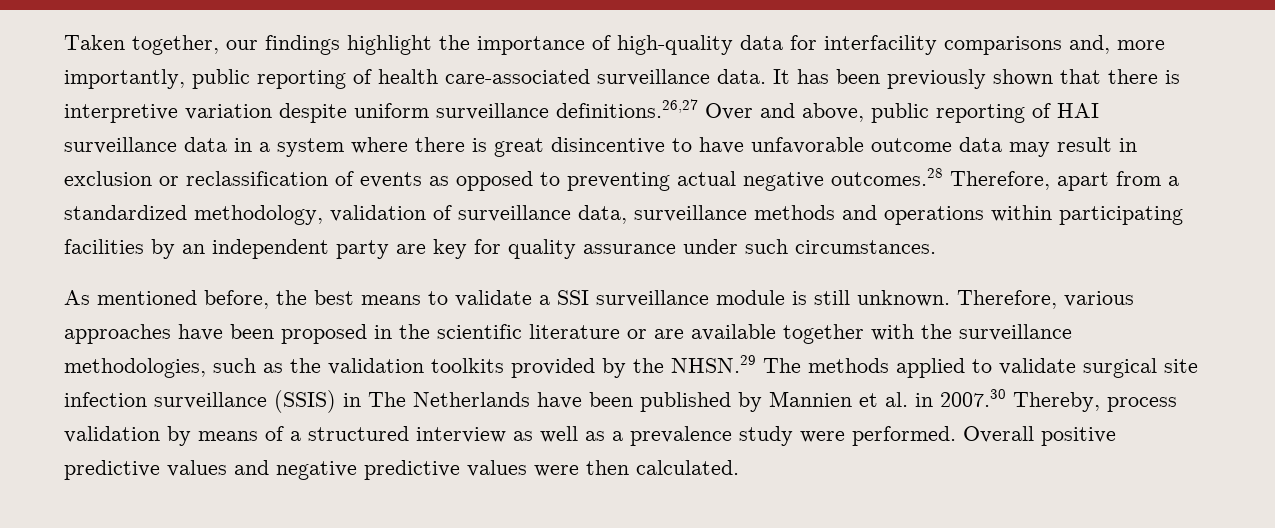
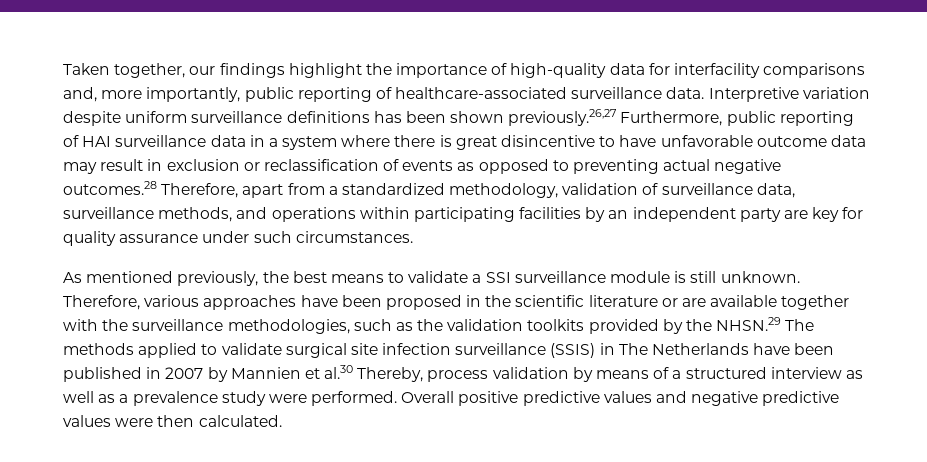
- Taken together, our findings highlight the importance of high-quality data for interfacility comparisons and, more importantly, public reporting of health care-associated surveillance data. It has been previously shown that there is interpretive variation despite uniform surveillance definitions.26,27 Over and above, public reporting of HAI surveillance data in a system where there is great disincentive to have unfavorable outcome data may result in exclusion or reclassification of events as opposed to preventing actual negative outcomes.28 Therefore, apart from a standardized methodology, validation of surveillance data, surveillance methods and operations within participating facilities by an independent party are key for quality assurance under such circumstances.
+ Taken together, our findings highlight the importance of high-quality data for interfacility comparisons and, more importantly, public reporting of healthcare-associated surveillance data. Interpretive variation despite uniform surveillance definitions has been shown previously.26,27 Furthermore, public reporting of HAI surveillance data in a system where there is great disincentive to have unfavorable outcome data may result in exclusion or reclassification of events as opposed to preventing actual negative outcomes.28 Therefore, apart from a standardized methodology, validation of surveillance data, surveillance methods, and operations within participating facilities by an independent party are key for quality assurance under such circumstances.
- As mentioned before, the best means to validate a SSI surveillance module is still unknown.
+ As mentioned previously, the best means to validate a SSI surveillance module is still unknown.
- Therefore, various approaches have been proposed in the scientific literature or are available together with the surveillance methodologies, such as the validation toolkits provided by the NHSN.29 The methods applied to validate surgical site infection surveillance (SSIS) in The Netherlands have been published by Mannien et al. in 2007.30 Thereby, process validation by means of a structured interview as well as a prevalence study were performed.
+ Therefore, various approaches have been proposed in the scientific literature or are available together with the surveillance methodologies, such as the validation toolkits provided by the NHSN.29 The methods applied to validate surgical site infection surveillance (SSIS) in The Netherlands have been published in 2007 by Mannien et al.30 Thereby, process validation by means of a structured interview as well as a prevalence study were performed.

